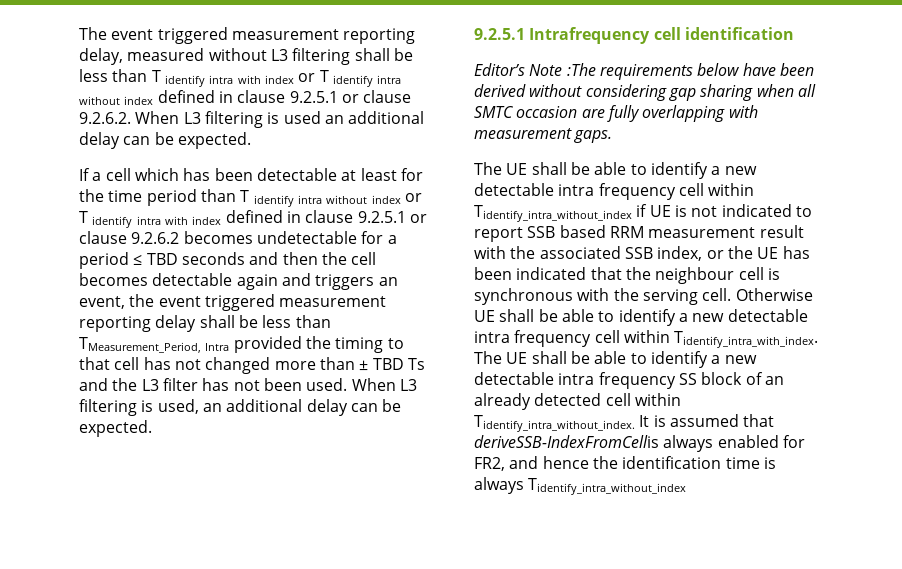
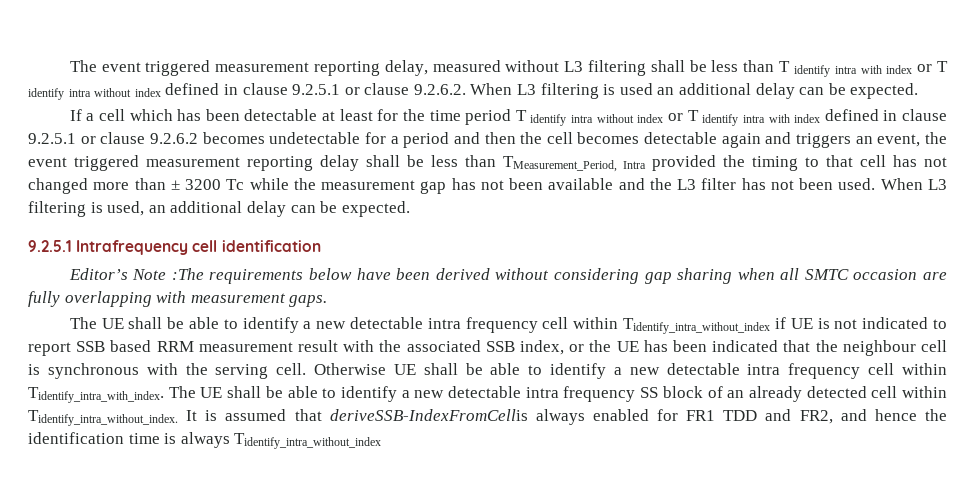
- If a cell which has been detectable at least for the time period than T identify intra without index or T identify intra with index defined in clause 9.2.5.1 or clause 9.2.6.2 becomes undetectable for a period ≤ TBD seconds and then the cell becomes detectable again and triggers an event, the event triggered measurement reporting delay shall be less than TMeasurement_Period, Intra provided the timing to that cell has not changed more than ± TBD Ts and the L3 filter has not been used.
+ If a cell which has been detectable at least for the time period T identify intra without index or T identify intra with index defined in clause 9.2.5.1 or clause 9.2.6.2 becomes undetectable for a period and then the cell becomes detectable again and triggers an event, the event triggered measurement reporting delay shall be less than TMeasurement_Period, Intra provided the timing to that cell has not changed more than ± 3200 Tc while the measurement gap has not been available and the L3 filter has not been used.
- It is assumed that deriveSSB-IndexFromCellis always enabled for FR2, and hence the identification time is always Tidentify_intra_without_index
+ It is assumed that deriveSSB-IndexFromCellis always enabled for FR1 TDD and FR2, and hence the identification time is always Tidentify_intra_without_index

